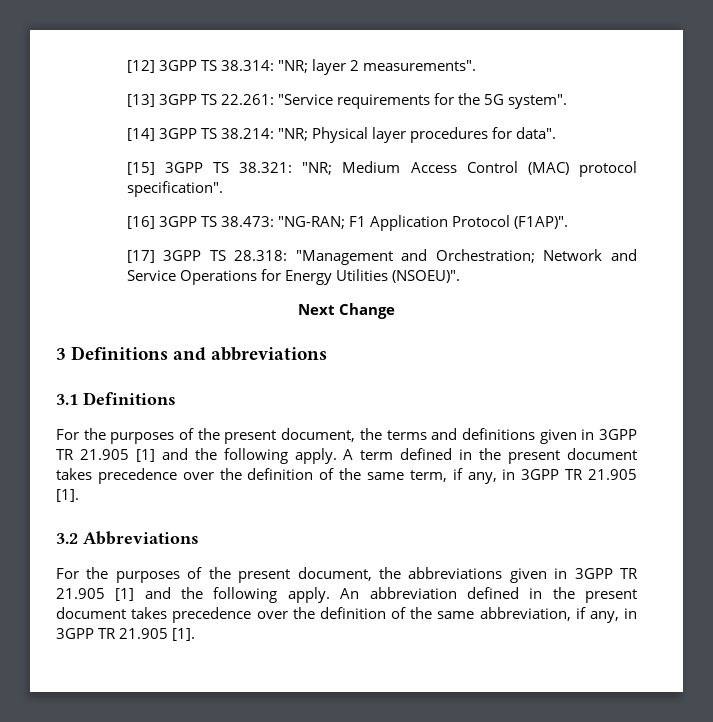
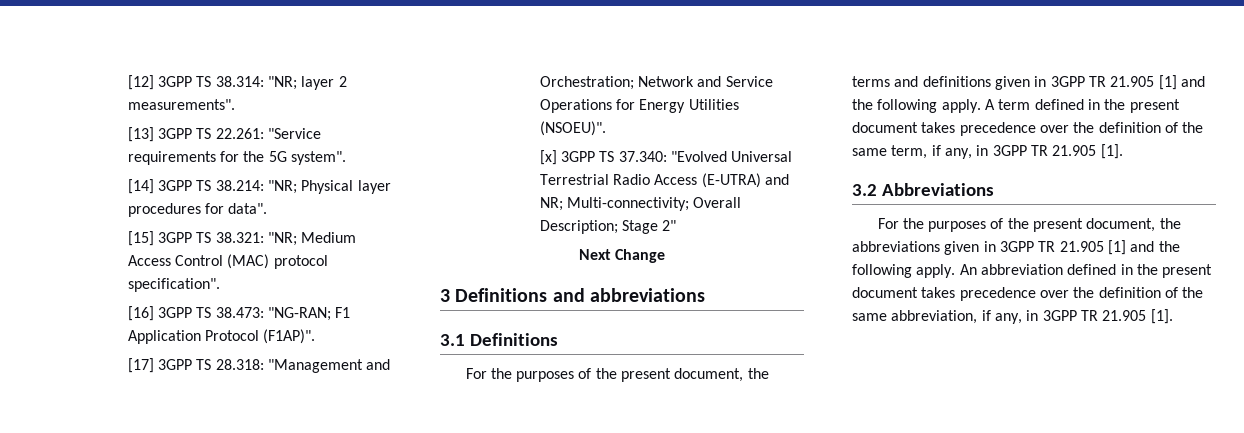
+ [x] 3GPP TS 37.340: "Evolved Universal Terrestrial Radio Access (E-UTRA) and NR; Multi-connectivity; Overall Description; Stage 2"

